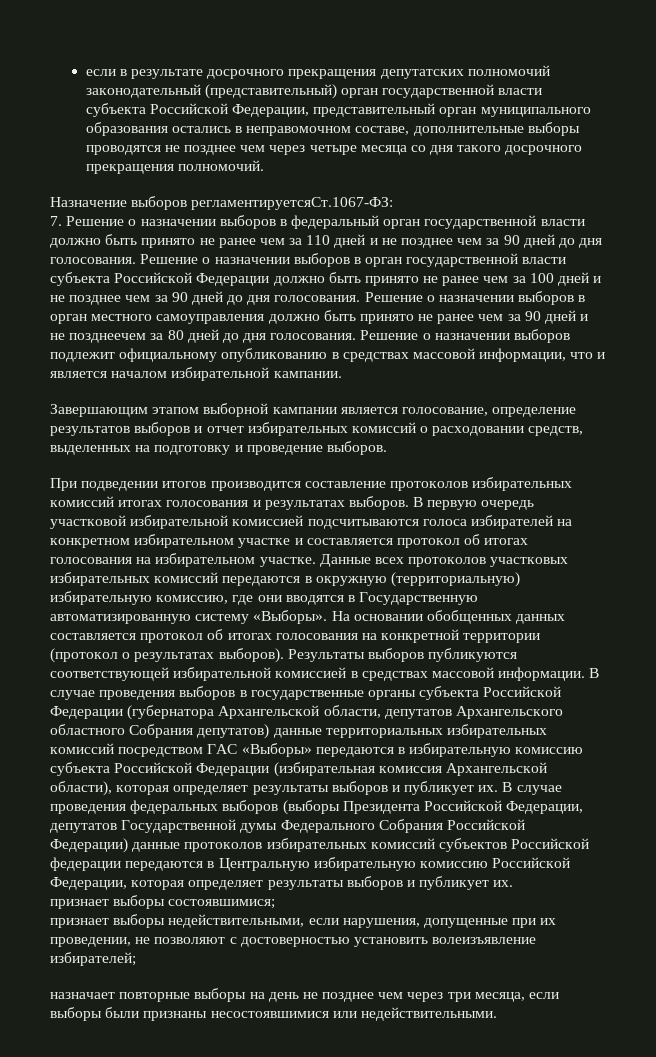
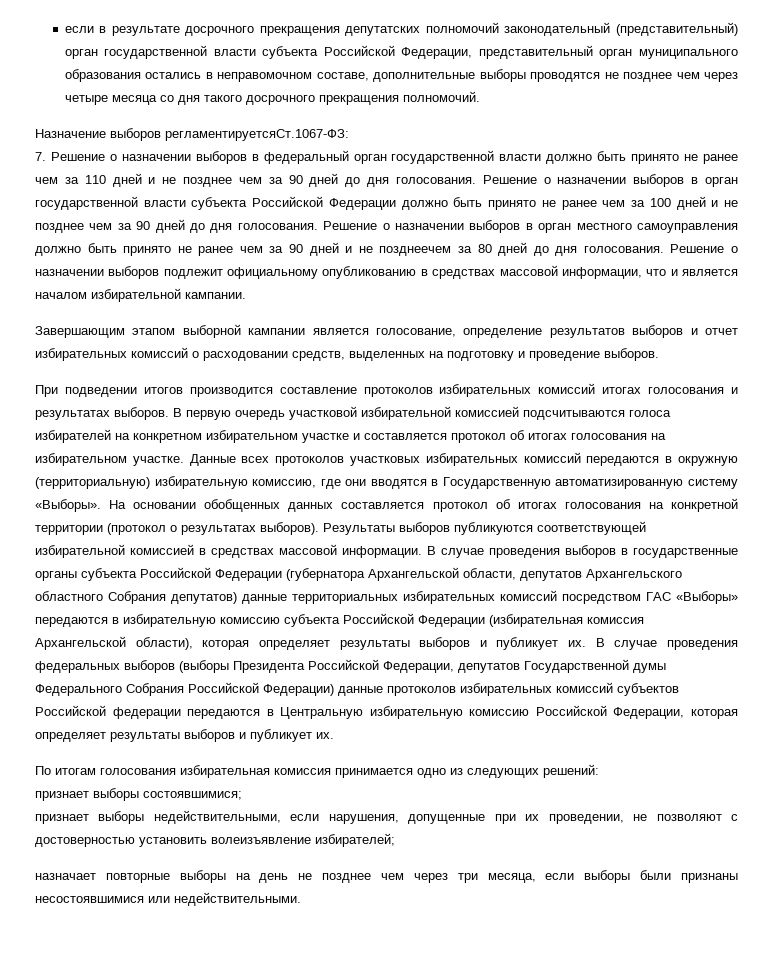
+ По итогам голосования избирательная комиссия принимается одно из следующих решений:

